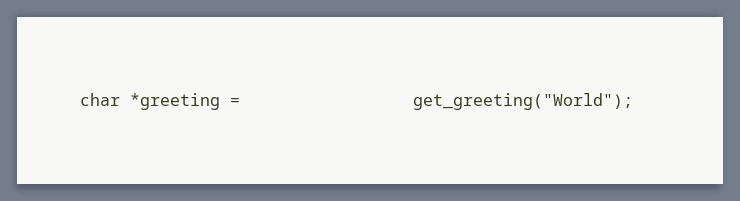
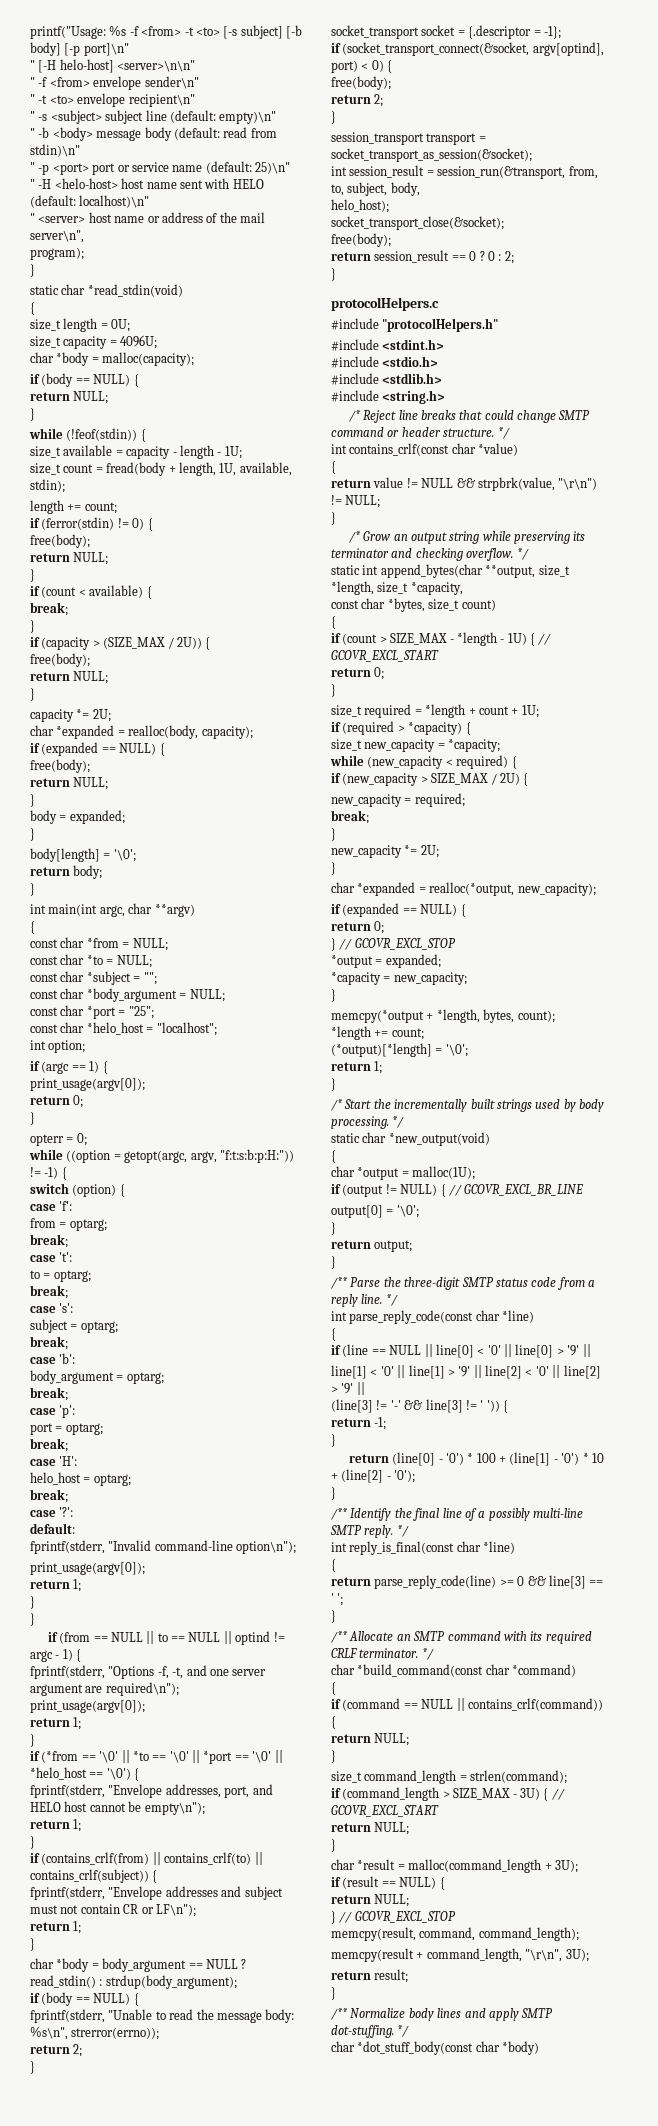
- char *greeting = get_greeting("World");
+ printf("Usage: %s -f <from> -t <to> [-s subject] [-b body] [-p port]\n"
+ " [-H helo-host] <server>\n\n"
+ " -f <from> envelope sender\n"
+ " -t <to> envelope recipient\n"
+ " -s <subject> subject line (default: empty)\n"
+ " -b <body> message body (default: read from stdin)\n"
+ " -p <port> port or service name (default: 25)\n"
+ " -H <helo-host> host name sent with HELO (default: localhost)\n"
+ " <server> host name or address of the mail server\n",
+ program);
+ }
+ static char *read_stdin(void)
+ {
+ size_t length = 0U;
+ size_t capacity = 4096U;
+ char *body = malloc(capacity);
+ if (body == NULL) {
+ return NULL;
+ }
+ while (!feof(stdin)) {
+ size_t available = capacity - length - 1U;
+ size_t count = fread(body + length, 1U, available, stdin);
+ length += count;
+ if (ferror(stdin) != 0) {
+ free(body);
+ return NULL;
+ }
+ if (count < available) {
+ break;
+ }
+ if (capacity > (SIZE_MAX / 2U)) {
+ free(body);
+ return NULL;
+ }
+ capacity *= 2U;
+ char *expanded = realloc(body, capacity);
+ if (expanded == NULL) {
+ free(body);
+ return NULL;
+ }
+ body = expanded;
+ }
+ body[length] = '\0';
+ return body;
+ }
+ int main(int argc, char **argv)
+ {
+ const char *from = NULL;
+ const char *to = NULL;
+ const char *subject = "";
+ const char *body_argument = NULL;
+ const char *port = "25";
+ const char *helo_host = "localhost";
+ int option;
+ if (argc == 1) {
+ print_usage(argv[0]);
+ return 0;
+ }
+ opterr = 0;
+ while ((option = getopt(argc, argv, "f:t:s:b:p:H:")) != -1) {
+ switch (option) {
+ case 'f':
+ from = optarg;
+ break;
+ case 't':
+ to = optarg;
+ break;
+ case 's':
+ subject = optarg;
+ break;
+ case 'b':
+ body_argument = optarg;
+ break;
+ case 'p':
+ port = optarg;
+ break;
+ case 'H':
+ helo_host = optarg;
+ break;
+ case '?':
+ default:
+ fprintf(stderr, "Invalid command-line option\n");
+ print_usage(argv[0]);
+ return 1;
+ }
+ }
+ if (from == NULL || to == NULL || optind != argc - 1) {
+ fprintf(stderr, "Options -f, -t, and one server argument are required\n");
+ print_usage(argv[0]);
+ return 1;
+ }
+ if (*from == '\0' || *to == '\0' || *port == '\0' || *helo_host == '\0') {
+ fprintf(stderr, "Envelope addresses, port, and HELO host cannot be empty\n");
+ return 1;
+ }
+ if (contains_crlf(from) || contains_crlf(to) || contains_crlf(subject)) {
+ fprintf(stderr, "Envelope addresses and subject must not contain CR or LF\n");
+ return 1;
+ }
+ char *body = body_argument == NULL ? read_stdin() : strdup(body_argument);
+ if (body == NULL) {
+ fprintf(stderr, "Unable to read the message body: %s\n", strerror(errno));
+ return 2;
+ }
+ socket_transport socket = {.descriptor = -1};
+ if (socket_transport_connect(&socket, argv[optind], port) < 0) {
+ free(body);
+ return 2;
+ }
+ session_transport transport = socket_transport_as_session(&socket);
+ int session_result = session_run(&transport, from, to, subject, body,
+ helo_host);
+ socket_transport_close(&socket);
+ free(body);
+ return session_result == 0 ? 0 : 2;
+ }
+ protocolHelpers.c
+ #include "protocolHelpers.h"
+ #include <stdint.h>
+ #include <stdio.h>
+ #include <stdlib.h>
+ #include <string.h>
+ /* Reject line breaks that could change SMTP command or header structure. */
+ int contains_crlf(const char *value)
+ {
+ return value != NULL && strpbrk(value, "\r\n") != NULL;
+ }
+ /* Grow an output string while preserving its terminator and checking overflow. */
+ static int append_bytes(char **output, size_t *length, size_t *capacity,
+ const char *bytes, size_t count)
+ {
+ if (count > SIZE_MAX - *length - 1U) { // GCOVR_EXCL_START
+ return 0;
+ }
+ size_t required = *length + count + 1U;
+ if (required > *capacity) {
+ size_t new_capacity = *capacity;
+ while (new_capacity < required) {
+ if (new_capacity > SIZE_MAX / 2U) {
+ new_capacity = required;
+ break;
+ }
+ new_capacity *= 2U;
+ }
+ char *expanded = realloc(*output, new_capacity);
+ if (expanded == NULL) {
+ return 0;
+ } // GCOVR_EXCL_STOP
+ *output = expanded;
+ *capacity = new_capacity;
+ }
+ memcpy(*output + *length, bytes, count);
+ *length += count;
+ (*output)[*length] = '\0';
+ return 1;
+ }
+ /* Start the incrementally built strings used by body processing. */
+ static char *new_output(void)
+ {
+ char *output = malloc(1U);
+ if (output != NULL) { // GCOVR_EXCL_BR_LINE
+ output[0] = '\0';
+ }
+ return output;
+ }
+ /** Parse the three-digit SMTP status code from a reply line. */
+ int parse_reply_code(const char *line)
+ {
+ if (line == NULL || line[0] < '0' || line[0] > '9' ||
+ line[1] < '0' || line[1] > '9' || line[2] < '0' || line[2] > '9' ||
+ (line[3] != '-' && line[3] != ' ')) {
+ return -1;
+ }
+ return (line[0] - '0') * 100 + (line[1] - '0') * 10 + (line[2] - '0');
+ }
+ /** Identify the final line of a possibly multi-line SMTP reply. */
+ int reply_is_final(const char *line)
+ {
+ return parse_reply_code(line) >= 0 && line[3] == ' ';
+ }
+ /** Allocate an SMTP command with its required CRLF terminator. */
+ char *build_command(const char *command)
+ {
+ if (command == NULL || contains_crlf(command)) {
+ return NULL;
+ }
+ size_t command_length = strlen(command);
+ if (command_length > SIZE_MAX - 3U) { // GCOVR_EXCL_START
+ return NULL;
+ }
+ char *result = malloc(command_length + 3U);
+ if (result == NULL) {
+ return NULL;
+ } // GCOVR_EXCL_STOP
+ memcpy(result, command, command_length);
+ memcpy(result + command_length, "\r\n", 3U);
+ return result;
+ }
+ /** Normalize body lines and apply SMTP dot-stuffing. */
+ char *dot_stuff_body(const char *body)

